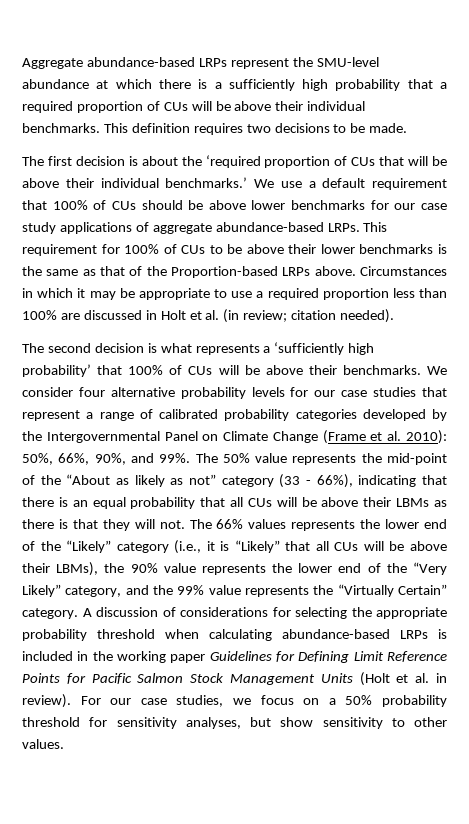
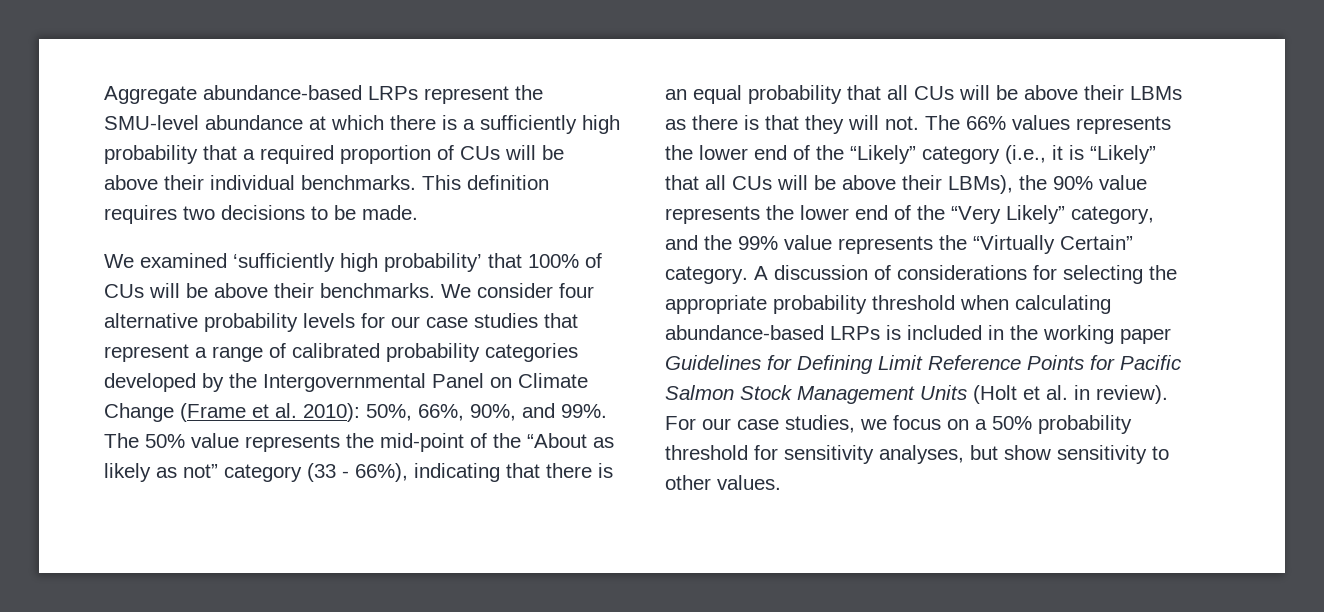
- The first decision is about the ‘required proportion of CUs that will be above their individual benchmarks.’ We use a default requirement that 100% of CUs should be above lower benchmarks for our case study applications of aggregate abundance-based LRPs. This requirement for 100% of CUs to be above their lower benchmarks is the same as that of the Proportion-based LRPs above. Circumstances in which it may be appropriate to use a required proportion less than 100% are discussed in Holt et al. (in review; citation needed).
- The second decision is what represents a ‘sufficiently high probability’ that 100% of CUs will be above their benchmarks.
+ We examined ‘sufficiently high probability’ that 100% of CUs will be above their benchmarks.

